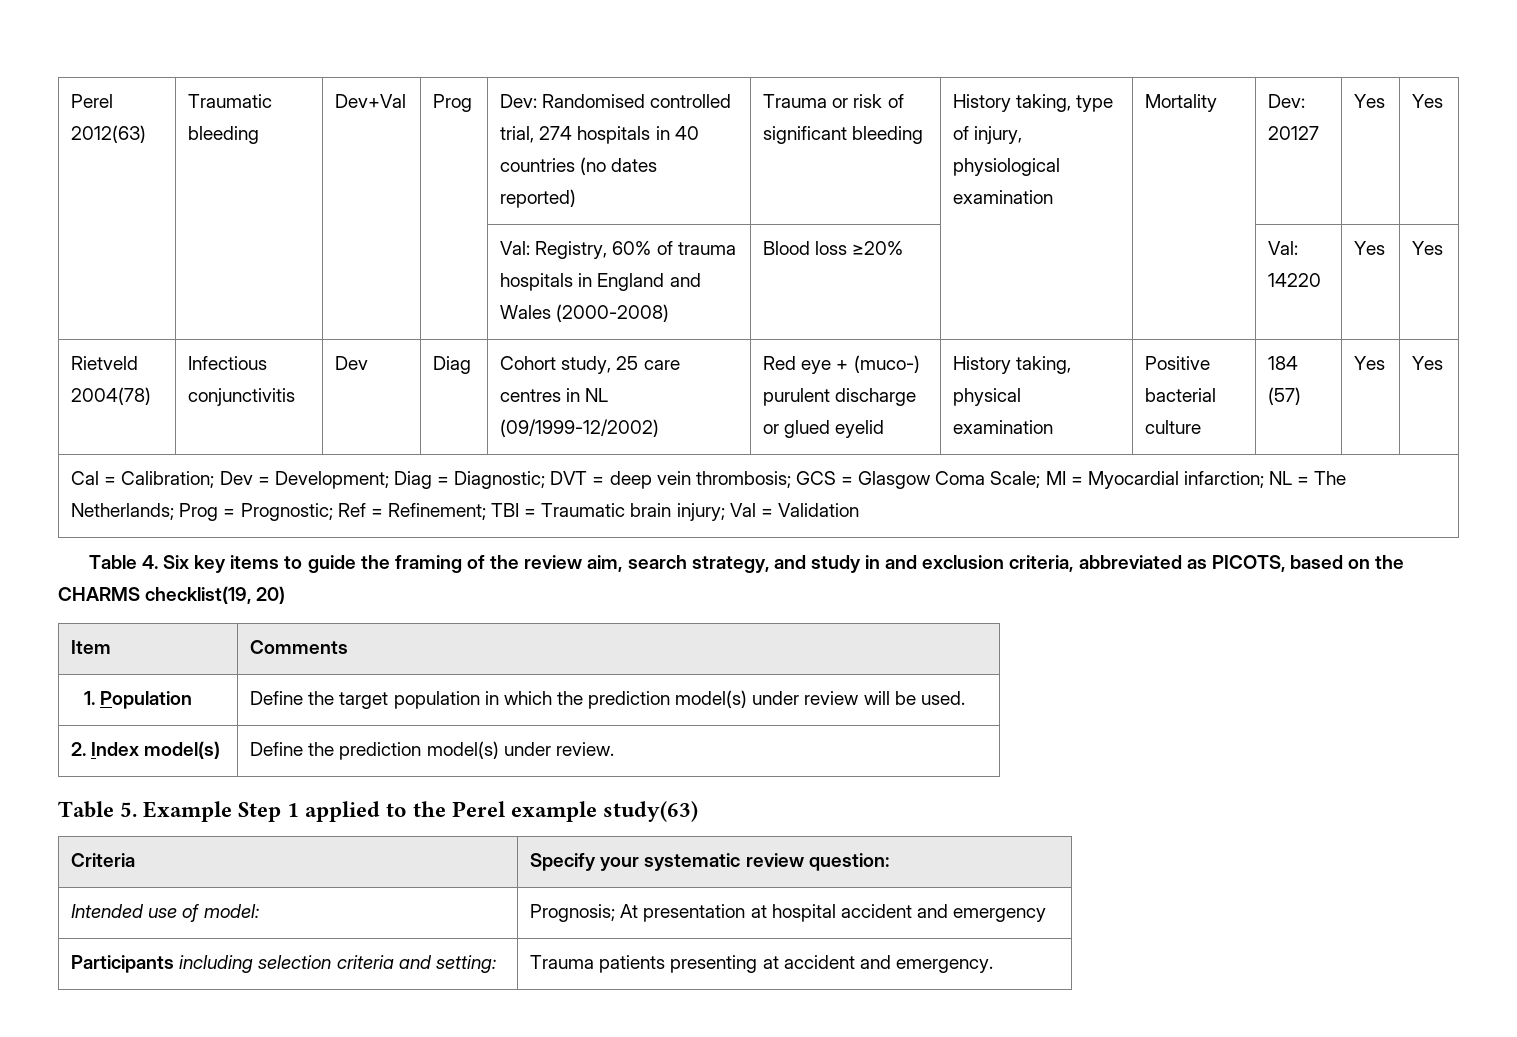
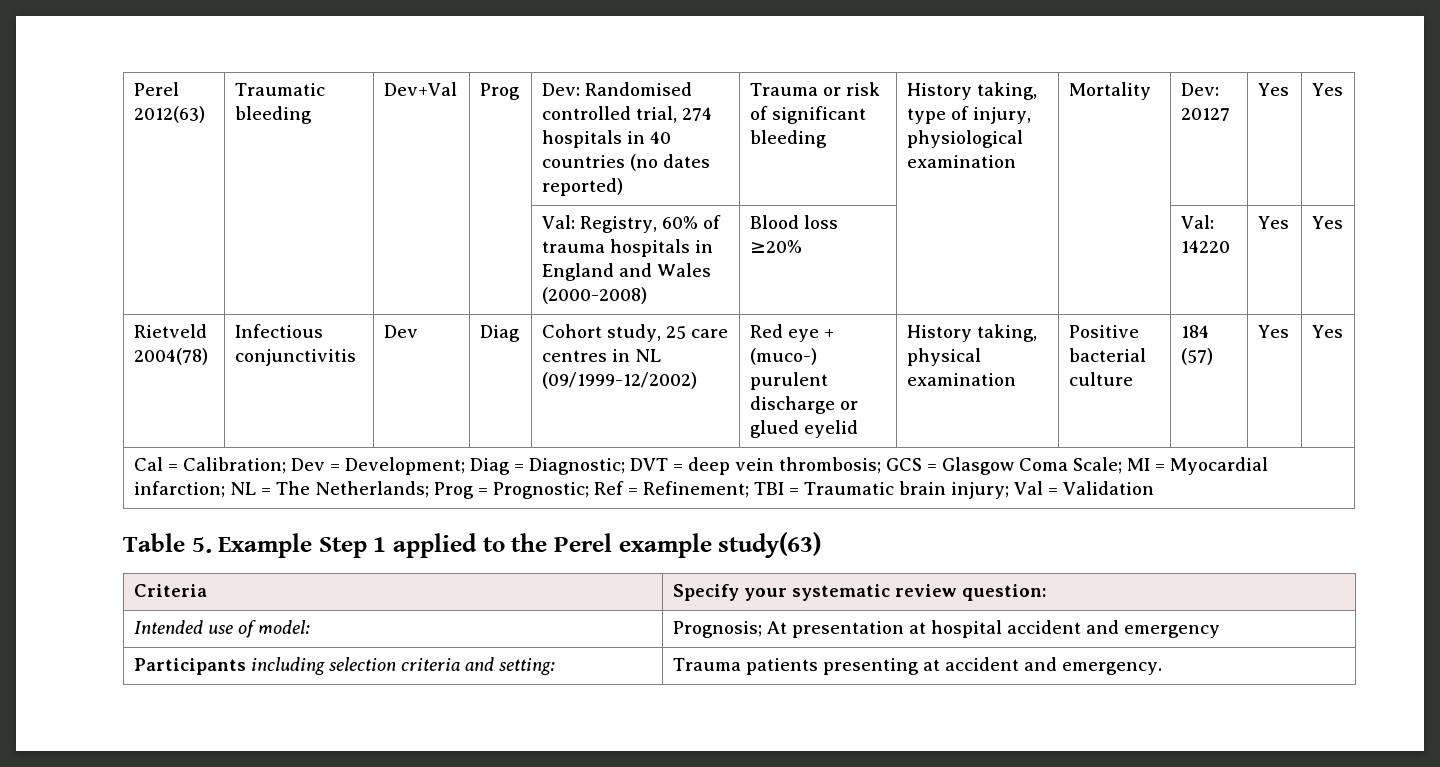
- Table 4. Six key items to guide the framing of the review aim, search strategy, and study in and exclusion criteria, abbreviated as PICOTS, based on the CHARMS checklist(19, 20)
- Item | Comments
- 1. Population | Define the target population in which the prediction model(s) under review will be used.
- 2. Index model(s) | Define the prediction model(s) under review.

